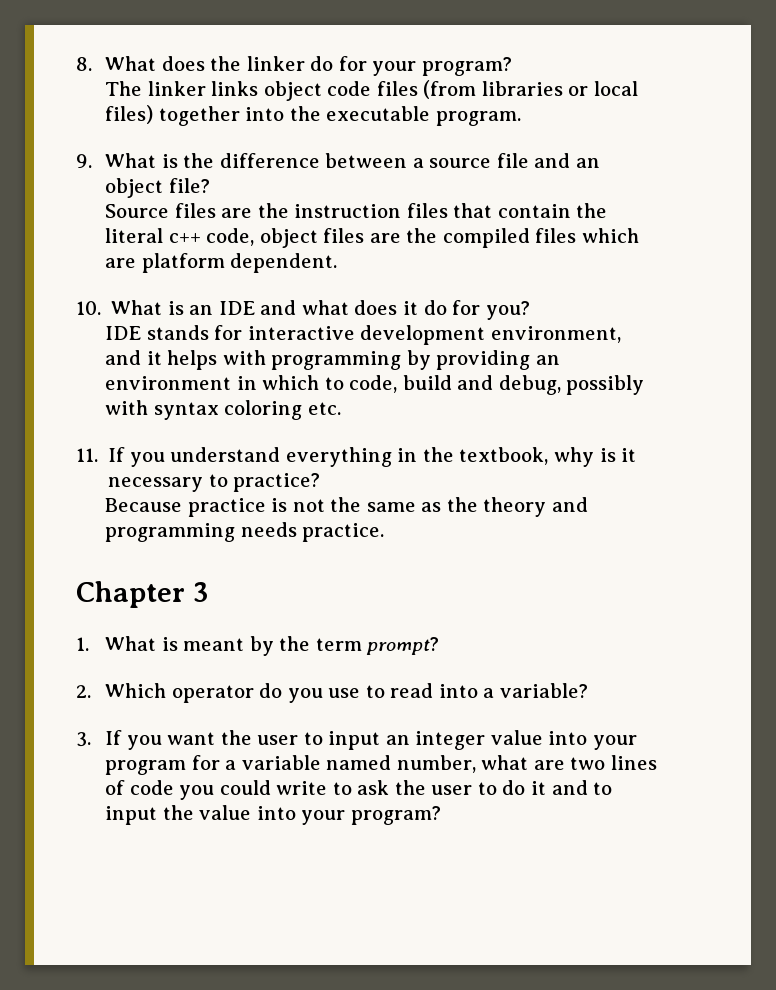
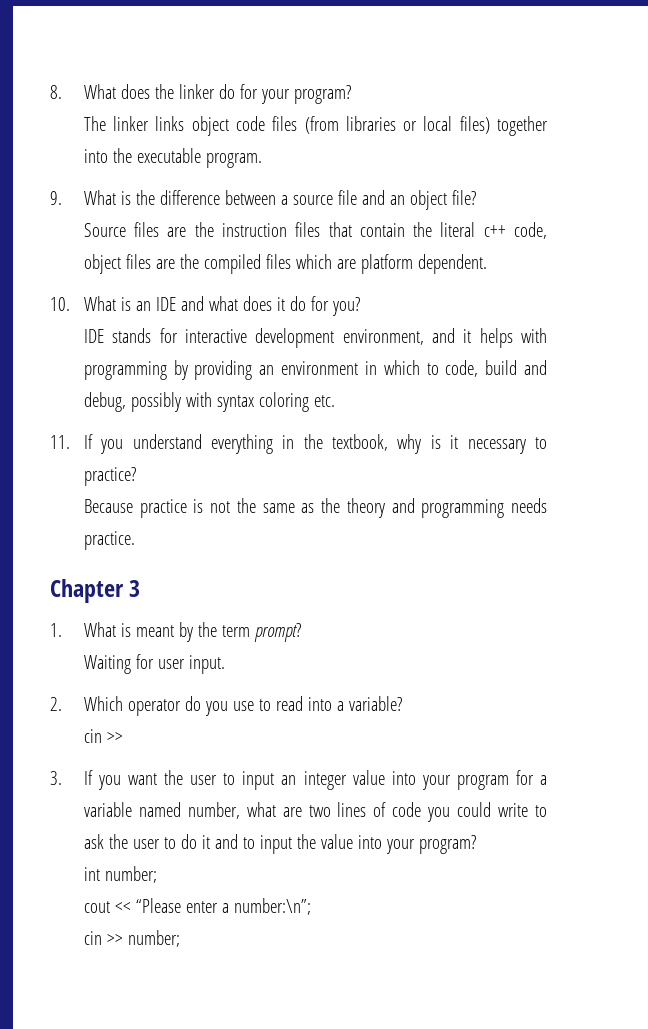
+ Waiting for user input.
  2. Which operator do you use to read into a variable?
+ cin >>
+ int number;
+ cout << “Please enter a number:\n”;
+ cin >> number;

